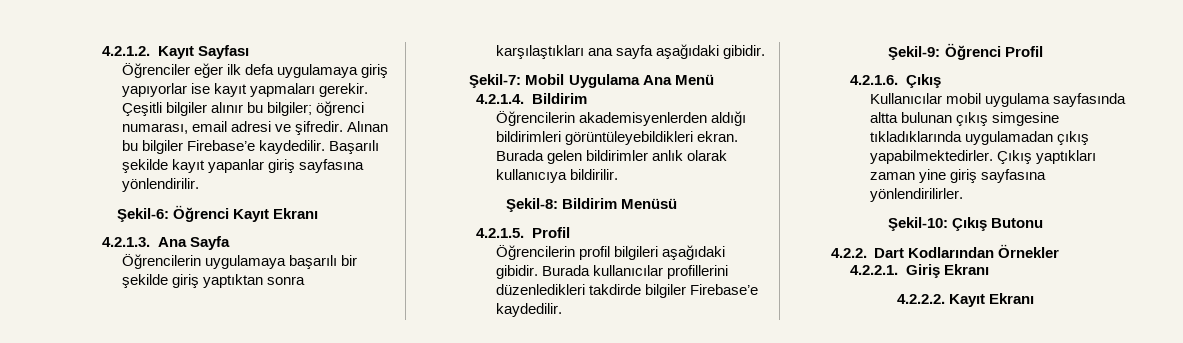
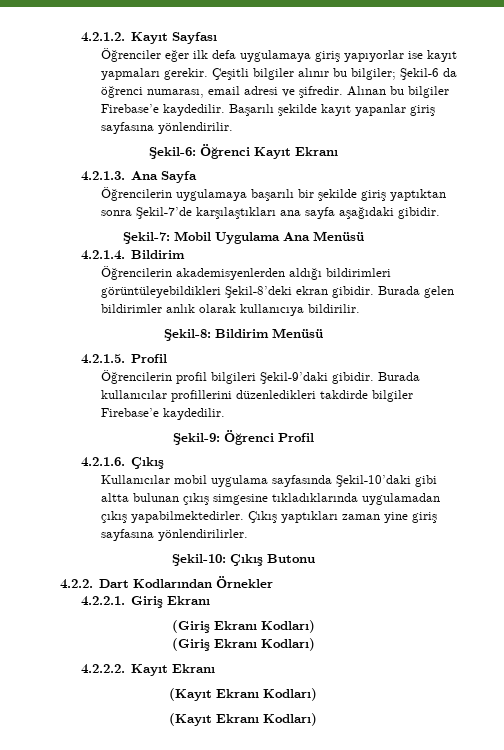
- Çeşitli bilgiler alınır bu bilgiler; öğrenci numarası, email adresi ve şifredir.
+ Çeşitli bilgiler alınır bu bilgiler; Şekil-6 da öğrenci numarası, email adresi ve şifredir.
- Öğrencilerin uygulamaya başarılı bir şekilde giriş yaptıktan sonra karşılaştıkları ana sayfa aşağıdaki gibidir.
+ Öğrencilerin uygulamaya başarılı bir şekilde giriş yaptıktan sonra Şekil-7’de karşılaştıkları ana sayfa aşağıdaki gibidir.
- Şekil-7: Mobil Uygulama Ana Menü
+ Şekil-7: Mobil Uygulama Ana Menüsü
- Öğrencilerin akademisyenlerden aldığı bildirimleri görüntüleyebildikleri ekran.
+ Öğrencilerin akademisyenlerden aldığı bildirimleri görüntüleyebildikleri Şekil-8’deki ekran gibidir.
- Öğrencilerin profil bilgileri aşağıdaki gibidir.
+ Öğrencilerin profil bilgileri Şekil-9’daki gibidir.
- Kullanıcılar mobil uygulama sayfasında altta bulunan çıkış simgesine tıkladıklarında uygulamadan çıkış yapabilmektedirler.
+ Kullanıcılar mobil uygulama sayfasında Şekil-10’daki gibi altta bulunan çıkış simgesine tıkladıklarında uygulamadan çıkış yapabilmektedirler.
  4.2.2.1. Giriş Ekranı
+ (Giriş Ekranı Kodları)
+ (Giriş Ekranı Kodları)
  4.2.2.2. Kayıt Ekranı
+ (Kayıt Ekranı Kodları)
+ (Kayıt Ekranı Kodları)

